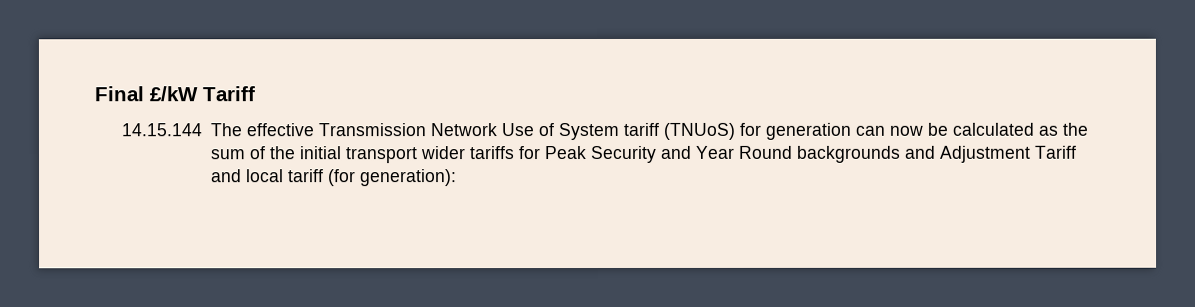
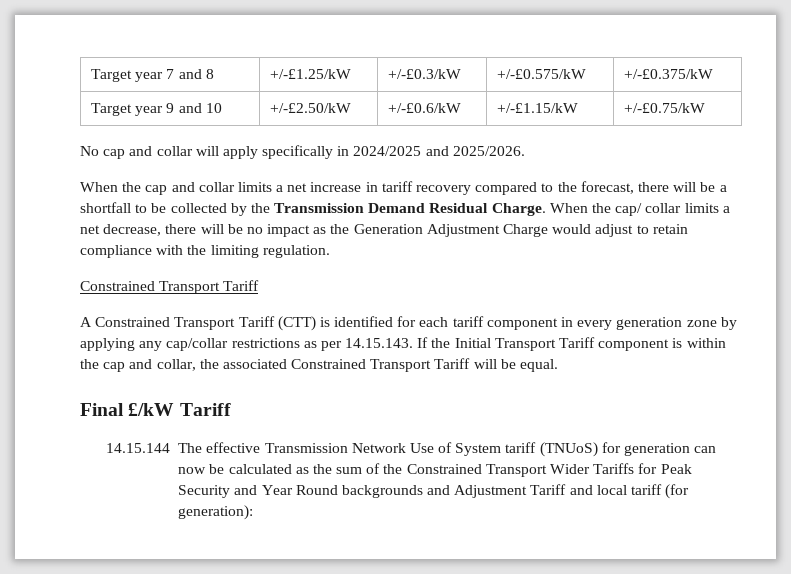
+ Target year 7 and 8 | +/-£1.25/kW | +/-£0.3/kW | +/-£0.575/kW | +/-£0.375/kW
+ Target year 9 and 10 | +/-£2.50/kW | +/-£0.6/kW | +/-£1.15/kW | +/-£0.75/kW
+ No cap and collar will apply specifically in 2024/2025 and 2025/2026.
+ When the cap and collar limits a net increase in tariff recovery compared to the forecast, there will be a shortfall to be collected by the Transmission Demand Residual Charge. When the cap/ collar limits a net decrease, there will be no impact as the Generation Adjustment Charge would adjust to retain compliance with the limiting regulation.
+ Constrained Transport Tariff
+ A Constrained Transport Tariff (CTT) is identified for each tariff component in every generation zone by applying any cap/collar restrictions as per 14.15.143. If the Initial Transport Tariff component is within the cap and collar, the associated Constrained Transport Tariff will be equal.
- 14.15.144 The effective Transmission Network Use of System tariff (TNUoS) for generation can now be calculated as the sum of the initial transport wider tariffs for Peak Security and Year Round backgrounds and Adjustment Tariff and local tariff (for generation):
+ 14.15.144 The effective Transmission Network Use of System tariff (TNUoS) for generation can now be calculated as the sum of the Constrained Transport Wider Tariffs for Peak Security and Year Round backgrounds and Adjustment Tariff and local tariff (for generation):

